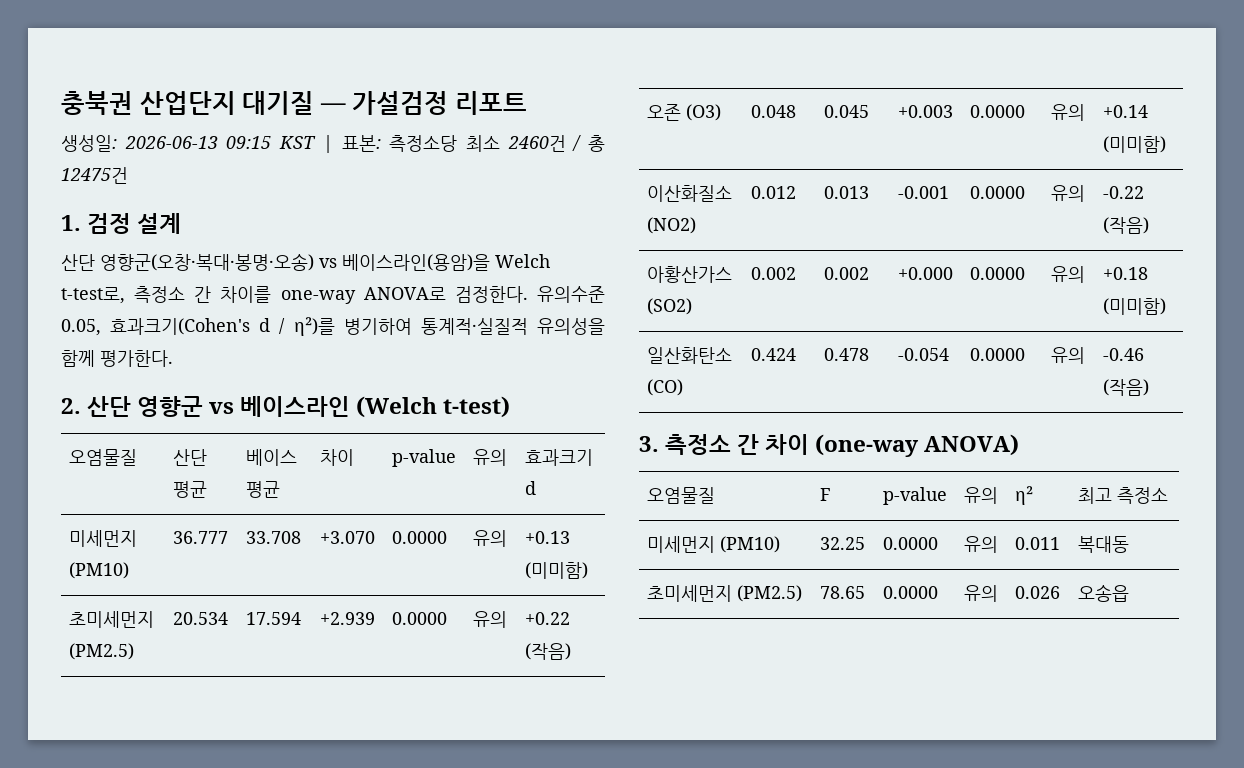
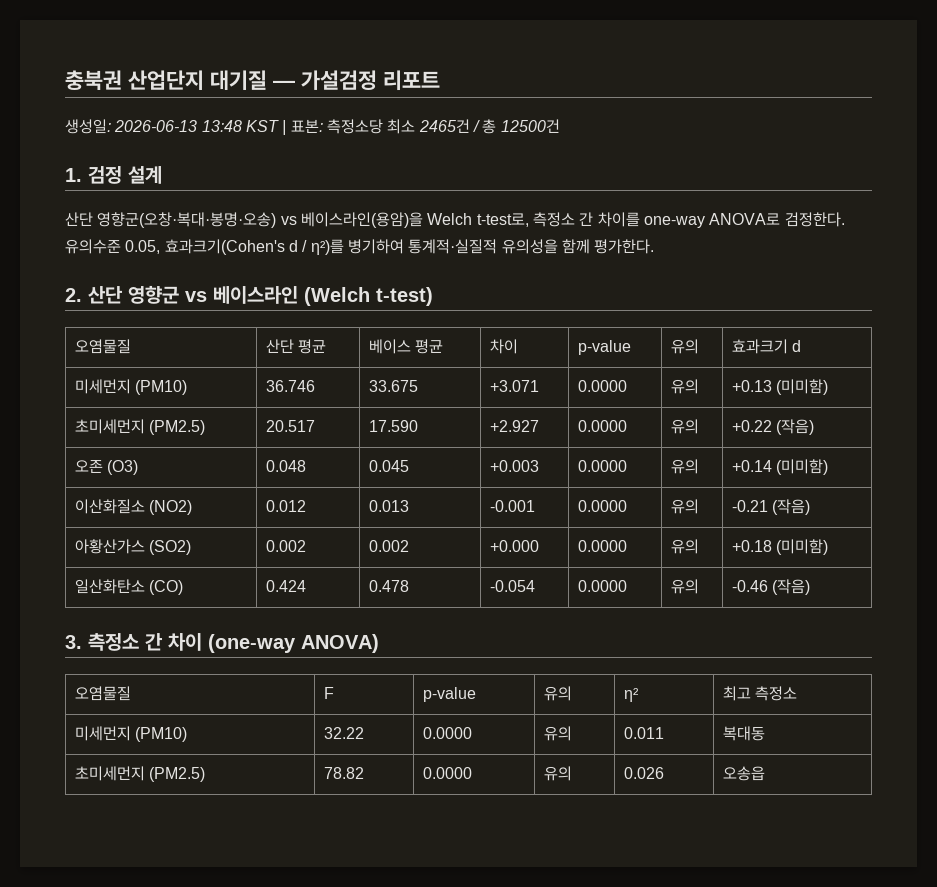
- 생성일: 2026-06-13 09:15 KST | 표본: 측정소당 최소 2460건 / 총 12475건
+ 생성일: 2026-06-13 13:48 KST | 표본: 측정소당 최소 2465건 / 총 12500건
- 미세먼지 (PM10) | 36.777 | 33.708 | +3.070 | 0.0000 | 유의 | +0.13 (미미함)
+ 미세먼지 (PM10) | 36.746 | 33.675 | +3.071 | 0.0000 | 유의 | +0.13 (미미함)
- 초미세먼지 (PM2.5) | 20.534 | 17.594 | +2.939 | 0.0000 | 유의 | +0.22 (작음)
+ 초미세먼지 (PM2.5) | 20.517 | 17.590 | +2.927 | 0.0000 | 유의 | +0.22 (작음)
- 이산화질소 (NO2) | 0.012 | 0.013 | -0.001 | 0.0000 | 유의 | -0.22 (작음)
+ 이산화질소 (NO2) | 0.012 | 0.013 | -0.001 | 0.0000 | 유의 | -0.21 (작음)
- 미세먼지 (PM10) | 32.25 | 0.0000 | 유의 | 0.011 | 복대동
+ 미세먼지 (PM10) | 32.22 | 0.0000 | 유의 | 0.011 | 복대동
- 초미세먼지 (PM2.5) | 78.65 | 0.0000 | 유의 | 0.026 | 오송읍
+ 초미세먼지 (PM2.5) | 78.82 | 0.0000 | 유의 | 0.026 | 오송읍

